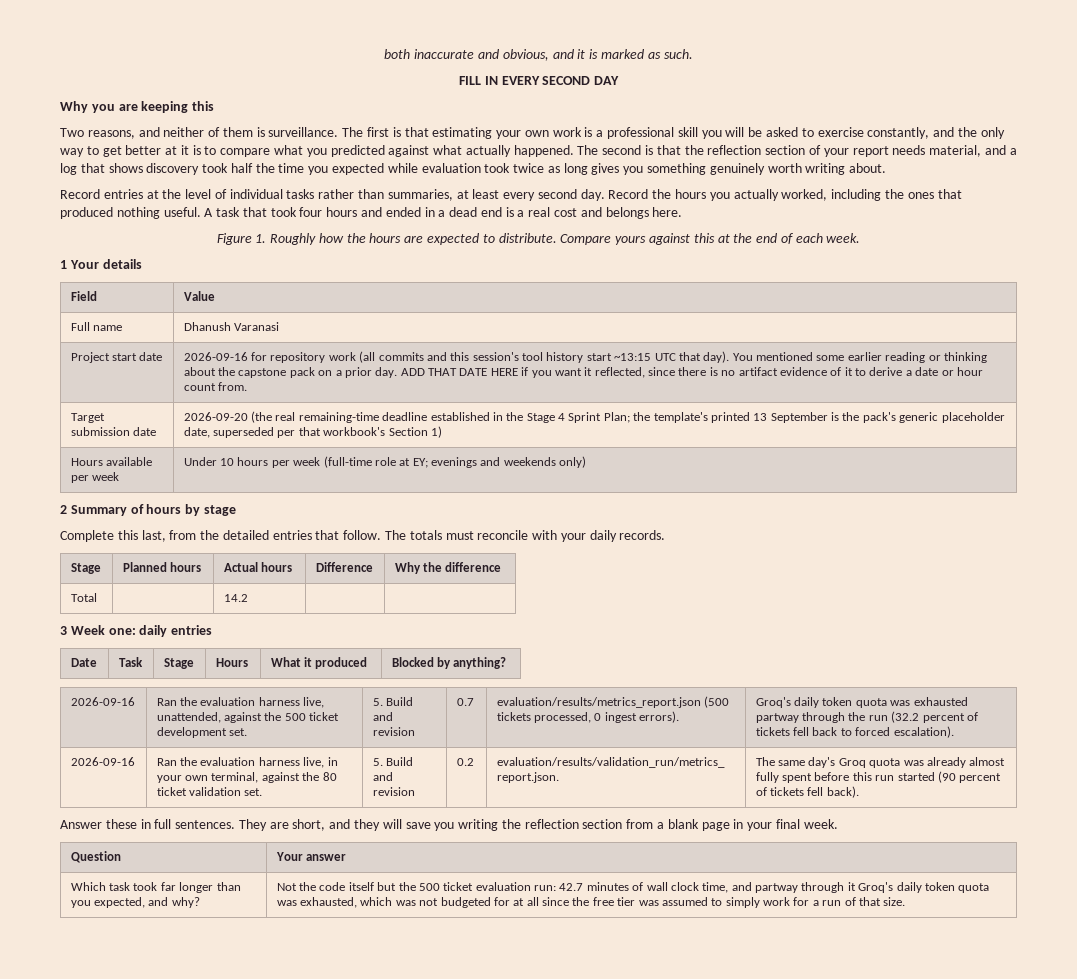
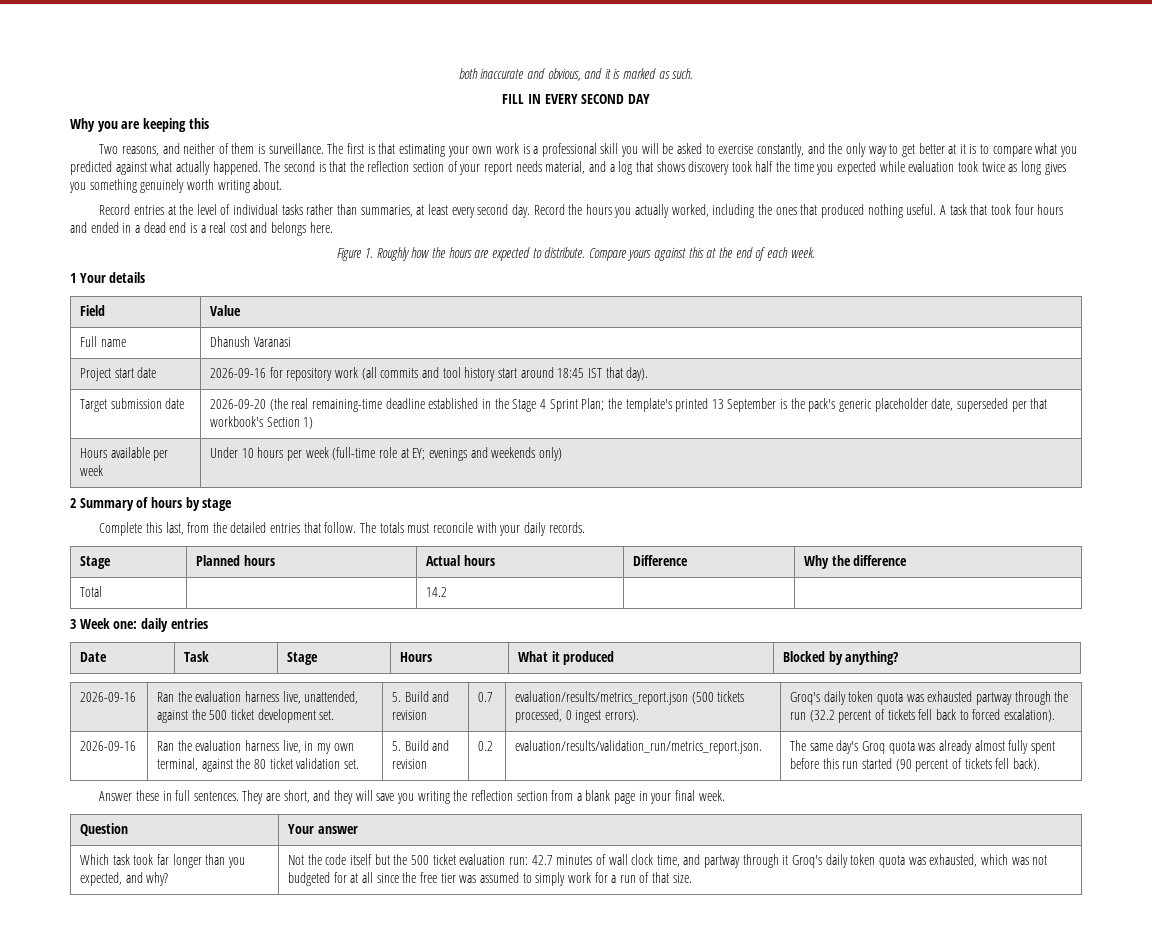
- 2026-09-16 for repository work (all commits and this session's tool history start ~13:15 UTC that day). You mentioned some earlier reading or thinking about the capstone pack on a prior day. ADD THAT DATE HERE if you want it reflected, since there is no artifact evidence of it to derive a date or hour count from.
+ 2026-09-16 for repository work (all commits and tool history start around 18:45 IST that day).
- Ran the evaluation harness live, in your own terminal, against the 80 ticket validation set.
+ Ran the evaluation harness live, in my own terminal, against the 80 ticket validation set.

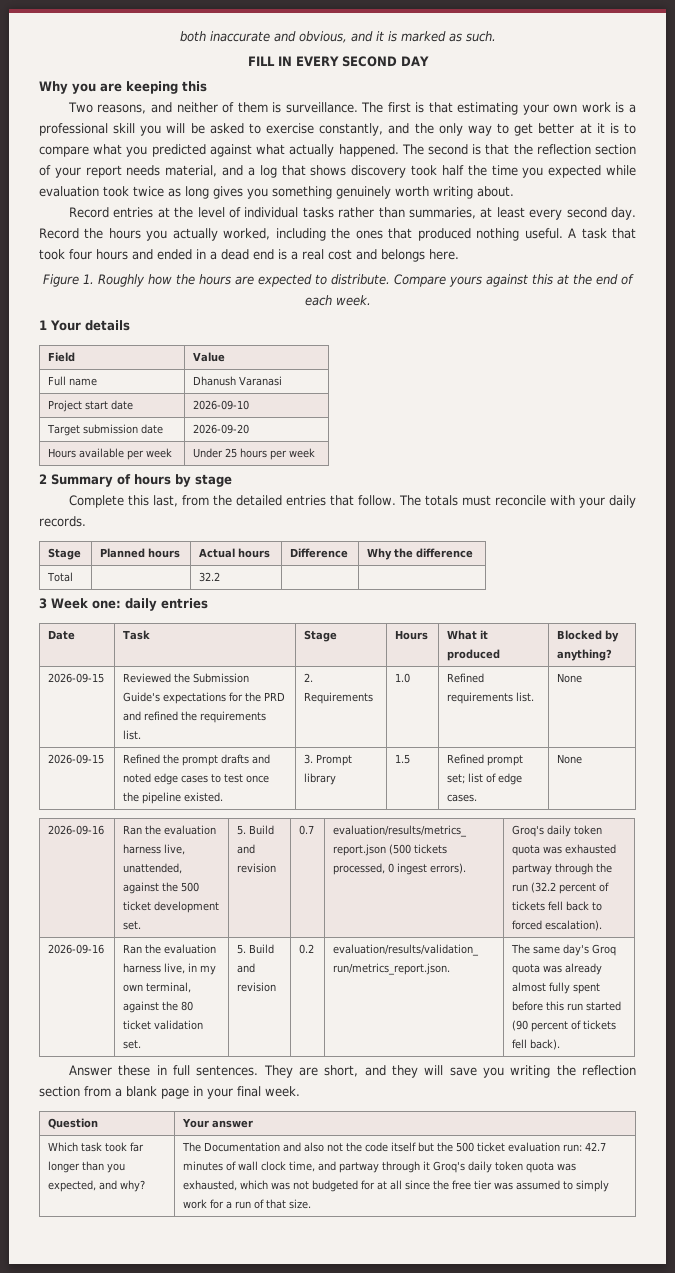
- Project start date | 2026-09-16 for repository work (all commits and tool history start around 18:45 IST that day).
- Target submission date | 2026-09-20 (the real remaining-time deadline established in the Stage 4 Sprint Plan; the template's printed 13 September is the pack's generic placeholder date, superseded per that workbook's Section 1)
+ Project start date | 2026-09-10
+ Target submission date | 2026-09-20
- Hours available per week | Under 10 hours per week (full-time role at EY; evenings and weekends only)
+ Hours available per week | Under 25 hours per week
- Total | | 14.2 | |
+ Total | | 32.2 | |
+ 2026-09-15 | Reviewed the Submission Guide's expectations for the PRD and refined the requirements list. | 2. Requirements | 1.0 | Refined requirements list. | None
+ 2026-09-15 | Refined the prompt drafts and noted edge cases to test once the pipeline existed. | 3. Prompt library | 1.5 | Refined prompt set; list of edge cases. | None
- Not the code itself but the 500 ticket evaluation run: 42.7 minutes of wall clock time, and partway through it Groq's daily token quota was exhausted, which was not budgeted for at all since the free tier was assumed to simply work for a run of that size.
+ The Documentation and also not the code itself but the 500 ticket evaluation run: 42.7 minutes of wall clock time, and partway through it Groq's daily token quota was exhausted, which was not budgeted for at all since the free tier was assumed to simply work for a run of that size.

